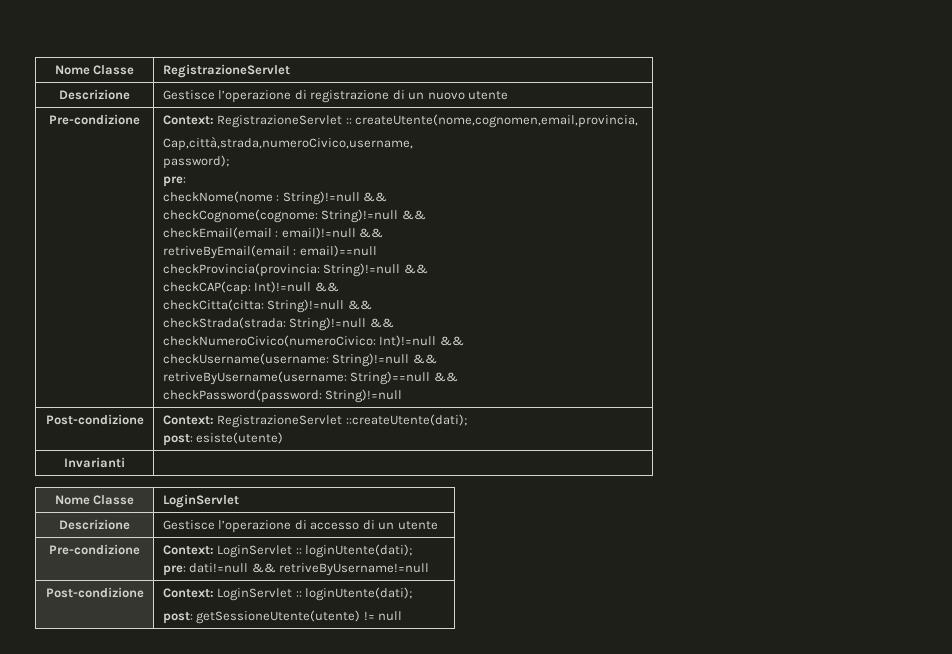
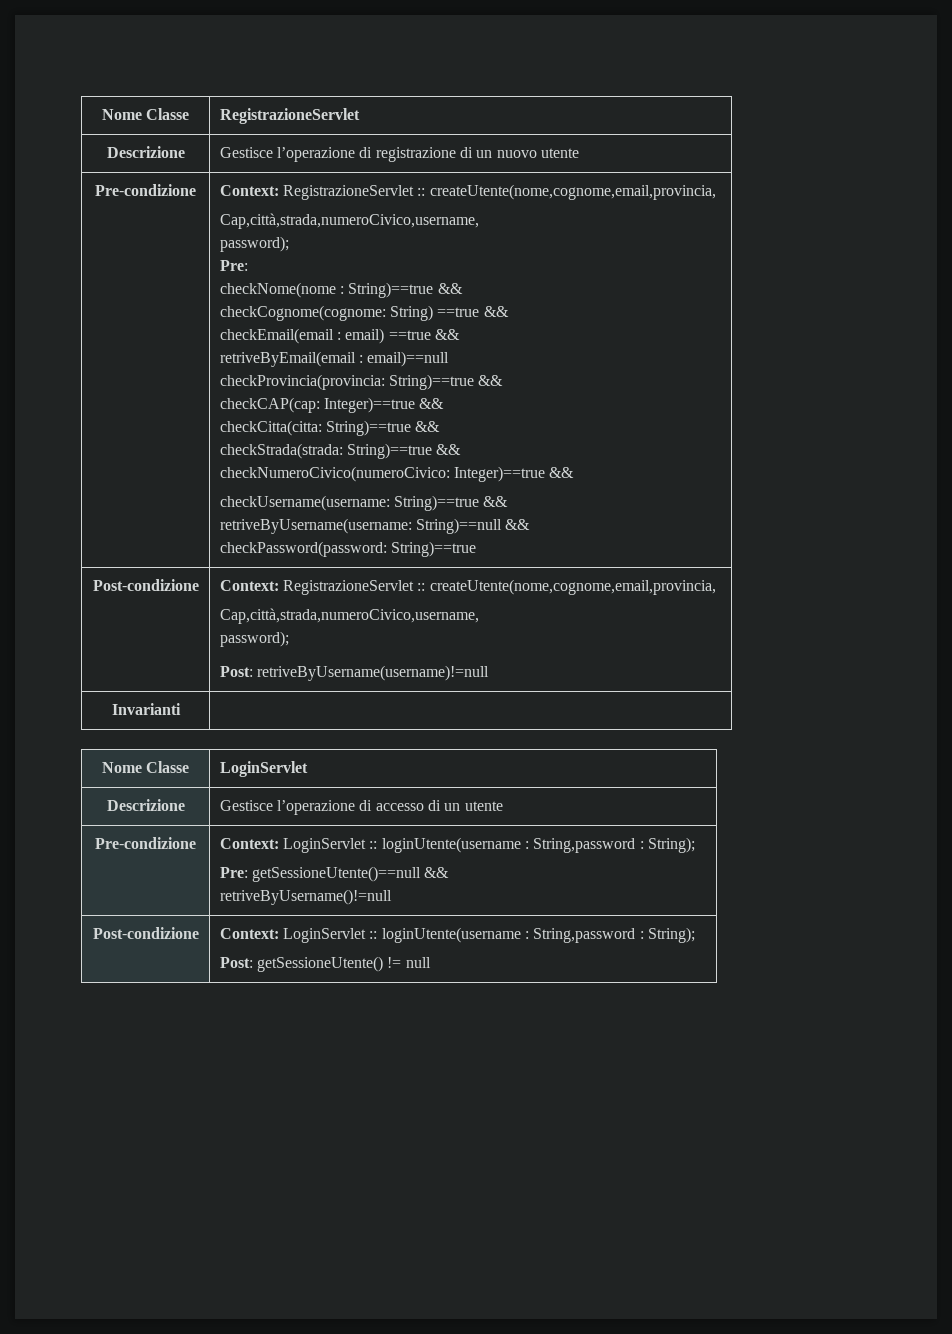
- Pre-condizione | Context: RegistrazioneServlet :: createUtente(nome,cognomen,email,provincia,
+ Pre-condizione | Context: RegistrazioneServlet :: createUtente(nome,cognome,email,provincia,
  Cap,città,strada,numeroCivico,username,
  password);
- pre:
+ Pre:
- checkNome(nome : String)!=null &&
+ checkNome(nome : String)==true &&
- checkCognome(cognome: String)!=null &&
+ checkCognome(cognome: String) ==true &&
- checkEmail(email : email)!=null &&
+ checkEmail(email : email) ==true &&
- checkProvincia(provincia: String)!=null &&
+ checkProvincia(provincia: String)==true &&
- checkCAP(cap: Int)!=null &&
+ checkCAP(cap: Integer)==true &&
- checkCitta(citta: String)!=null &&
+ checkCitta(citta: String)==true &&
- checkStrada(strada: String)!=null &&
+ checkStrada(strada: String)==true &&
- checkNumeroCivico(numeroCivico: Int)!=null &&
+ checkNumeroCivico(numeroCivico: Integer)==true &&
- checkUsername(username: String)!=null &&
+ checkUsername(username: String)==true &&
- checkPassword(password: String)!=null
+ checkPassword(password: String)==true
- Post-condizione | Context: RegistrazioneServlet ::createUtente(dati);
- post: esiste(utente)
+ Post-condizione | Context: RegistrazioneServlet :: createUtente(nome,cognome,email,provincia,
+ Cap,città,strada,numeroCivico,username,
+ password);
+ Post: retriveByUsername(username)!=null
- Pre-condizione | Context: LoginServlet :: loginUtente(dati);
- pre: dati!=null && retriveByUsername!=null
+ Pre-condizione | Context: LoginServlet :: loginUtente(username : String,password : String);
+ Pre: getSessioneUtente()==null &&
+ retriveByUsername()!=null
- Post-condizione | Context: LoginServlet :: loginUtente(dati);
- post: getSessioneUtente(utente) != null
+ Post-condizione | Context: LoginServlet :: loginUtente(username : String,password : String);
+ Post: getSessioneUtente() != null

